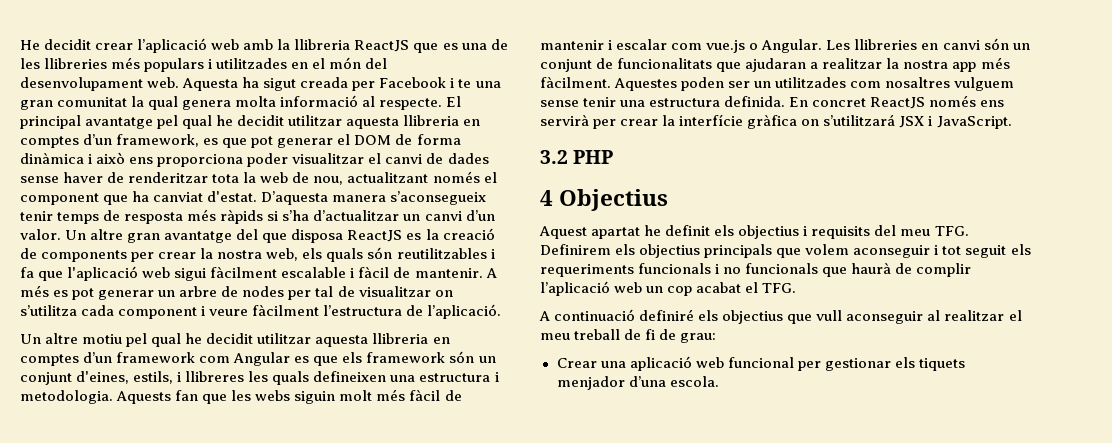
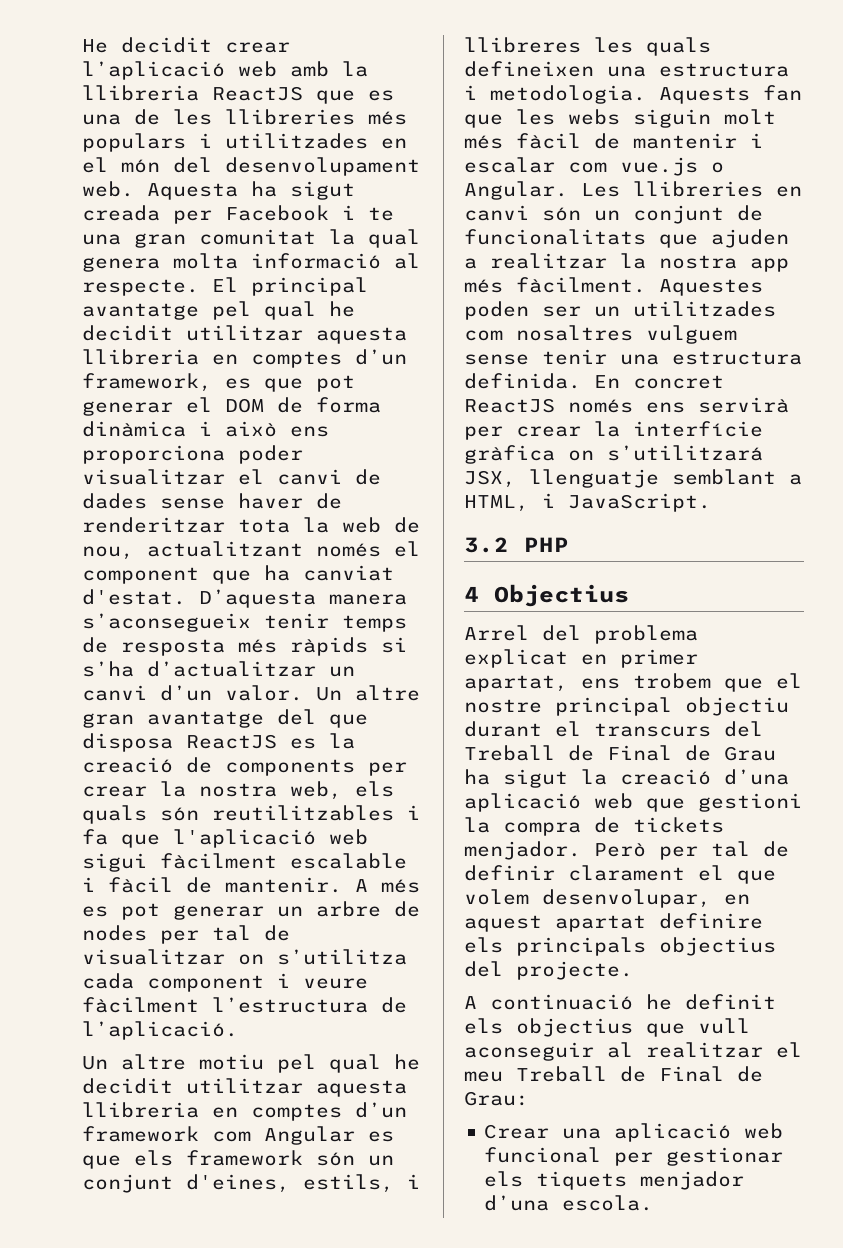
- Les llibreries en canvi són un conjunt de funcionalitats que ajudaran a realitzar la nostra app més fàcilment.
+ Les llibreries en canvi són un conjunt de funcionalitats que ajuden a realitzar la nostra app més fàcilment.
- En concret ReactJS només ens servirà per crear la interfície gràfica on s’utilitzará JSX i JavaScript.
+ En concret ReactJS només ens servirà per crear la interfície gràfica on s’utilitzará JSX, llenguatje semblant a HTML, i JavaScript.
- Aquest apartat he definit els objectius i requisits del meu TFG. Definirem els objectius principals que volem aconseguir i tot seguit els requeriments funcionals i no funcionals que haurà de complir l’aplicació web un cop acabat el TFG.
+ Arrel del problema explicat en primer apartat, ens trobem que el nostre principal objectiu durant el transcurs del Treball de Final de Grau ha sigut la creació d’una aplicació web que gestioni la compra de tickets menjador. Però per tal de definir clarament el que volem desenvolupar, en aquest apartat definire els principals objectius del projecte.
- A continuació definiré els objectius que vull aconseguir al realitzar el meu treball de fi de grau:
+ A continuació he definit els objectius que vull aconseguir al realitzar el meu Treball de Final de Grau:

